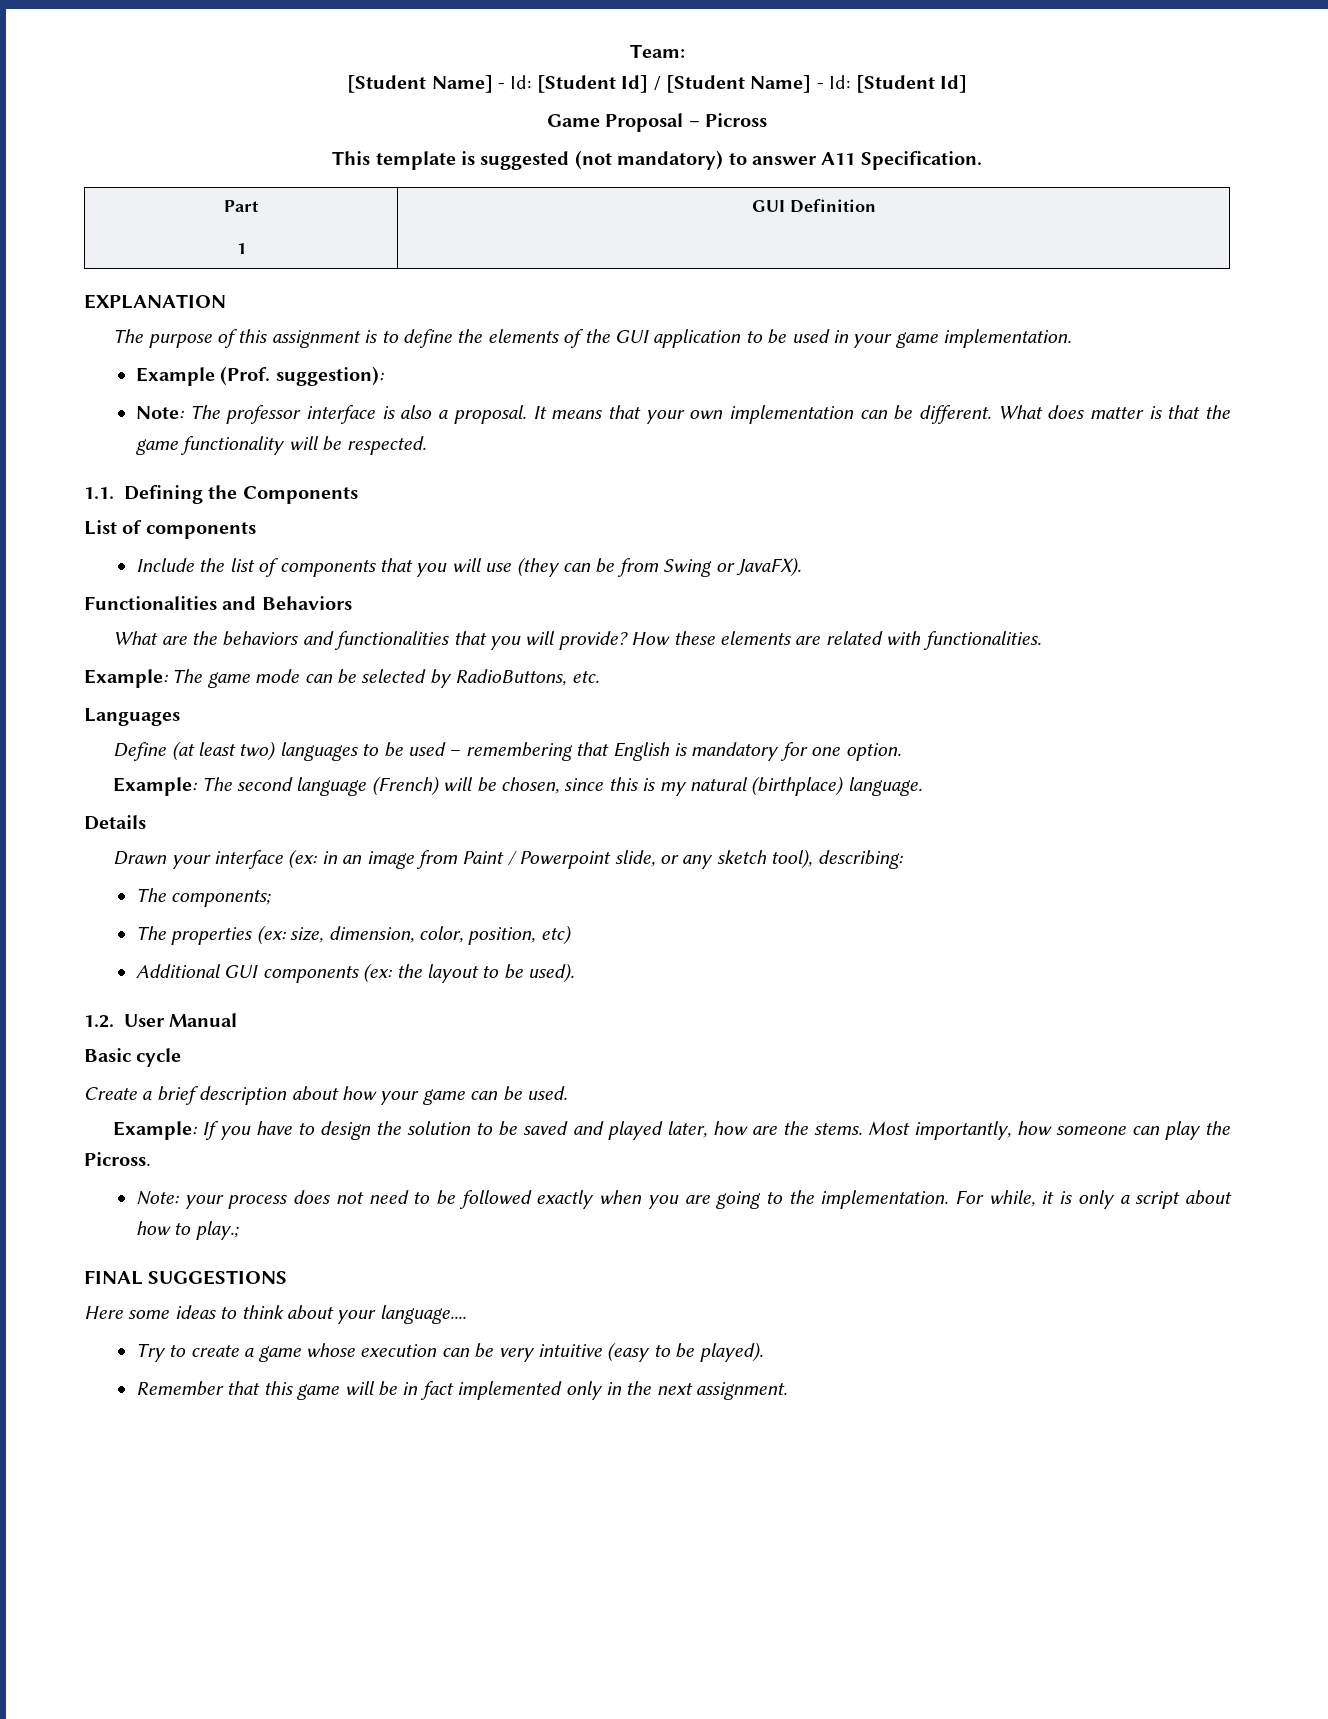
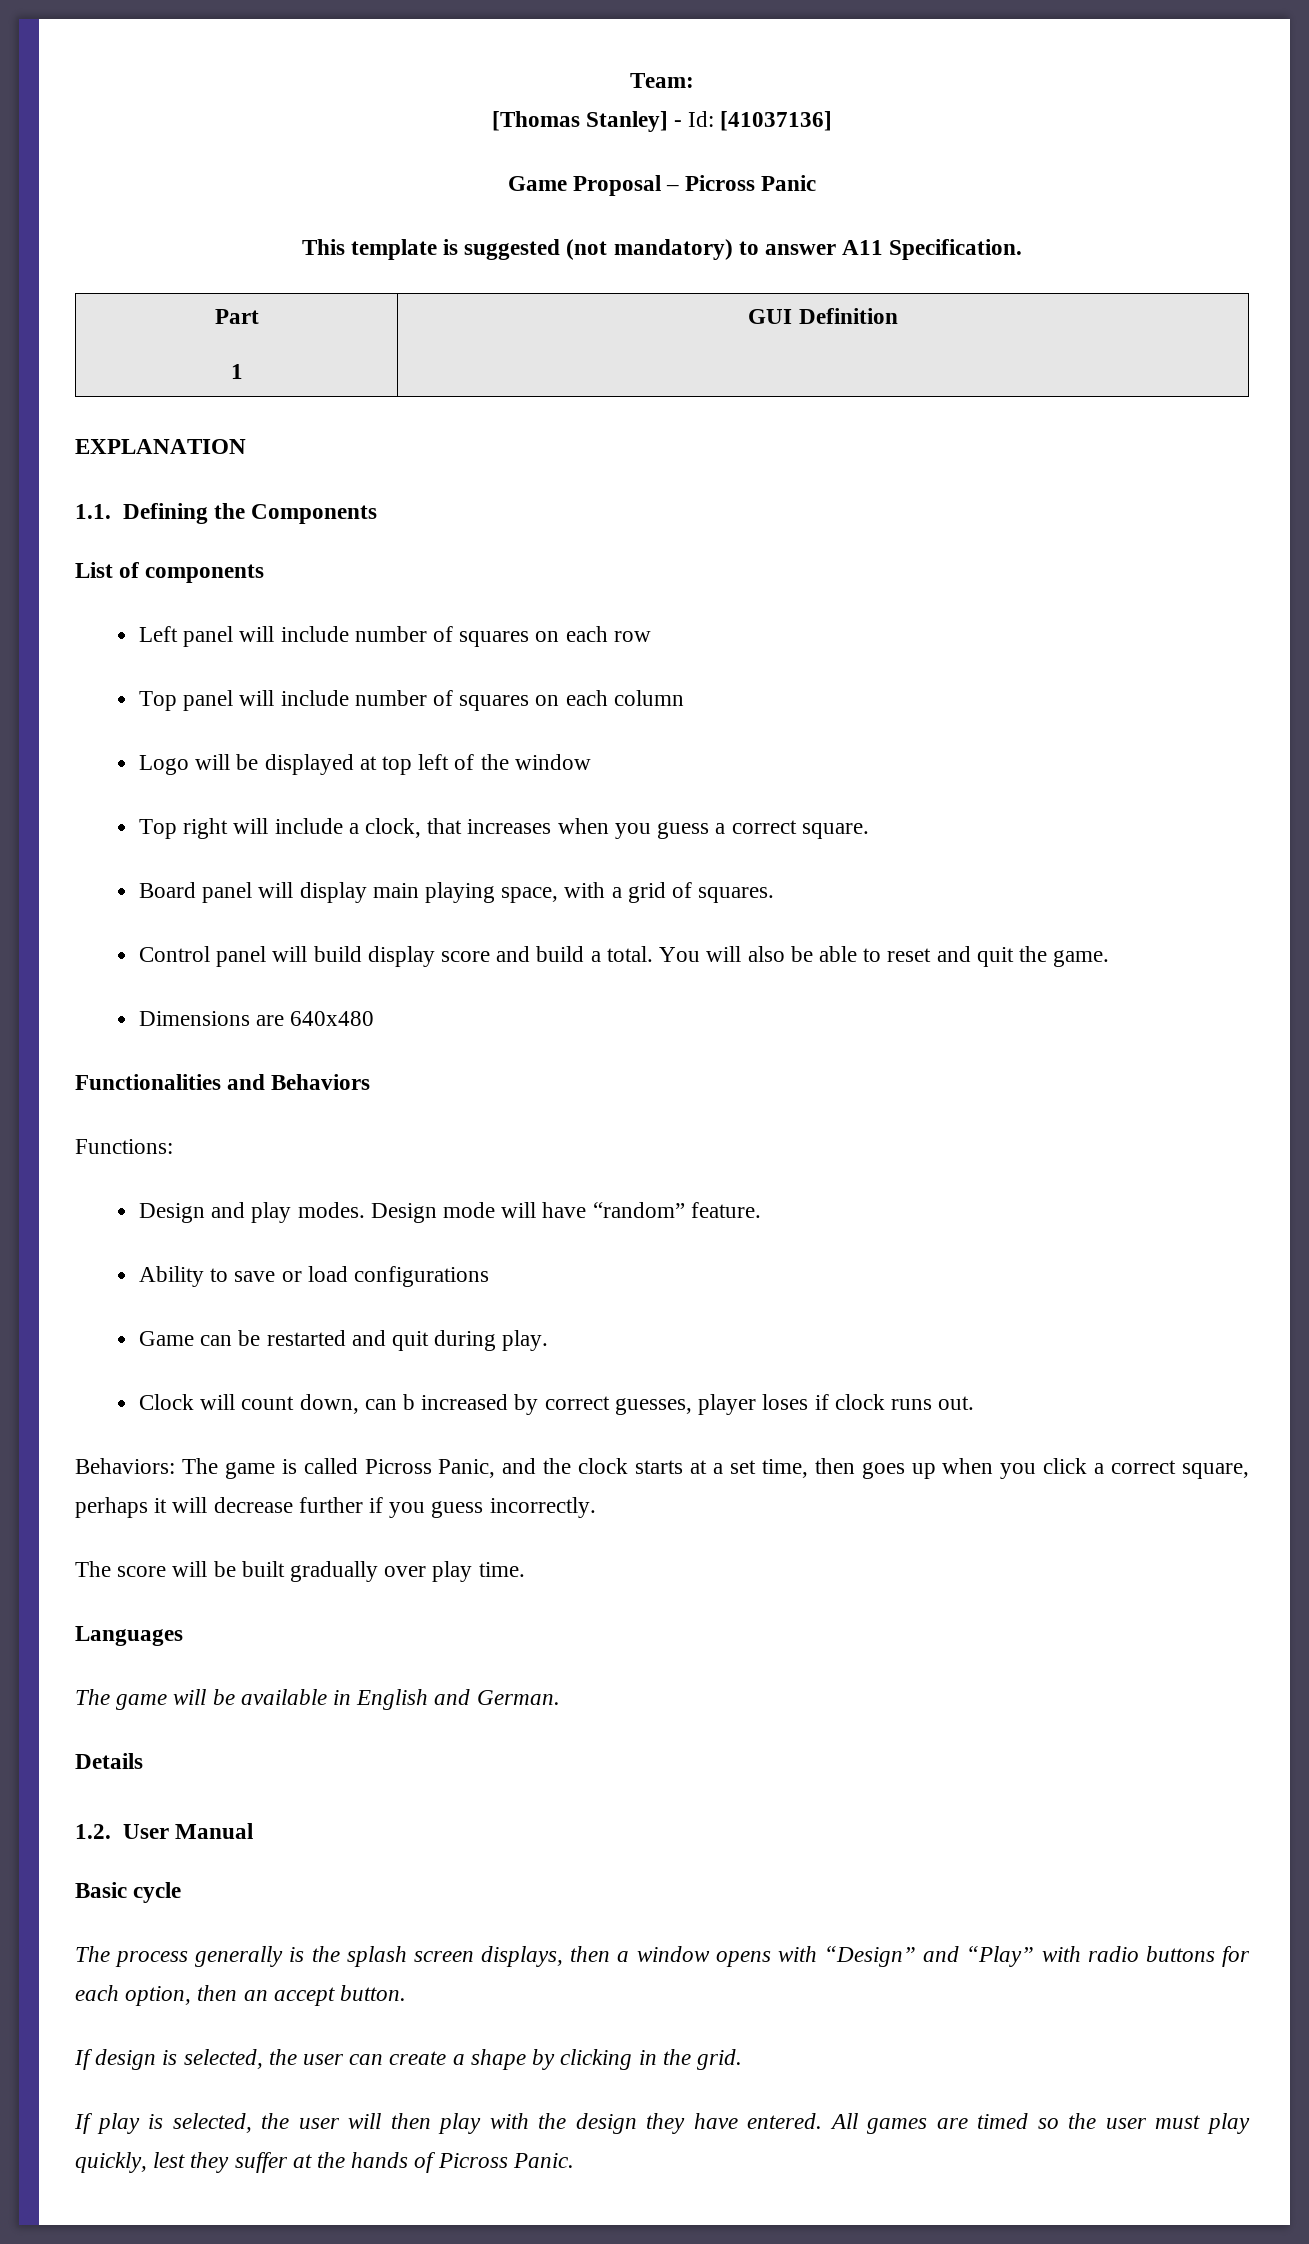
- [Student Name] - Id: [Student Id] / [Student Name] - Id: [Student Id]
+ [Thomas Stanley] - Id: [41037136]
- Game Proposal – Picross
+ Game Proposal – Picross Panic
- The purpose of this assignment is to define the elements of the GUI application to be used in your game implementation.
- Example (Prof. suggestion):
- Note: The professor interface is also a proposal. It means that your own implementation can be different. What does matter is that the game functionality will be respected.
- Include the list of components that you will use (they can be from Swing or JavaFX).
+ Left panel will include number of squares on each row
+ Top panel will include number of squares on each column
+ Logo will be displayed at top left of the window
+ Top right will include a clock, that increases when you guess a correct square.
+ Board panel will display main playing space, with a grid of squares.
+ Control panel will build display score and build a total. You will also be able to reset and quit the game.
+ Dimensions are 640x480
  Functionalities and Behaviors
- What are the behaviors and functionalities that you will provide? How these elements are related with functionalities.
- Example: The game mode can be selected by RadioButtons, etc.
+ Functions:
+ Design and play modes. Design mode will have “random” feature.
+ Ability to save or load configurations
+ Game can be restarted and quit during play.
+ Clock will count down, can b increased by correct guesses, player loses if clock runs out.
+ Behaviors: The game is called Picross Panic, and the clock starts at a set time, then goes up when you click a correct square, perhaps it will decrease further if you guess incorrectly.
+ The score will be built gradually over play time.
  Languages
- Define (at least two) languages to be used – remembering that English is mandatory for one option.
- Example: The second language (French) will be chosen, since this is my natural (birthplace) language.
+ The game will be available in English and German.
  Details
- Drawn your interface (ex: in an image from Paint / Powerpoint slide, or any sketch tool), describing:
- The components;
- The properties (ex: size, dimension, color, position, etc)
- Additional GUI components (ex: the layout to be used).
- Create a brief description about how your game can be used.
- Example: If you have to design the solution to be saved and played later, how are the stems. Most importantly, how someone can play the Picross.
- Note: your process does not need to be followed exactly when you are going to the implementation. For while, it is only a script about how to play.;
- FINAL SUGGESTIONS
- Here some ideas to think about your language....
- Try to create a game whose execution can be very intuitive (easy to be played).
- Remember that this game will be in fact implemented only in the next assignment.
+ The process generally is the splash screen displays, then a window opens with “Design” and “Play” with radio buttons for each option, then an accept button.
+ If design is selected, the user can create a shape by clicking in the grid.
+ If play is selected, the user will then play with the design they have entered. All games are timed so the user must play quickly, lest they suffer at the hands of Picross Panic.

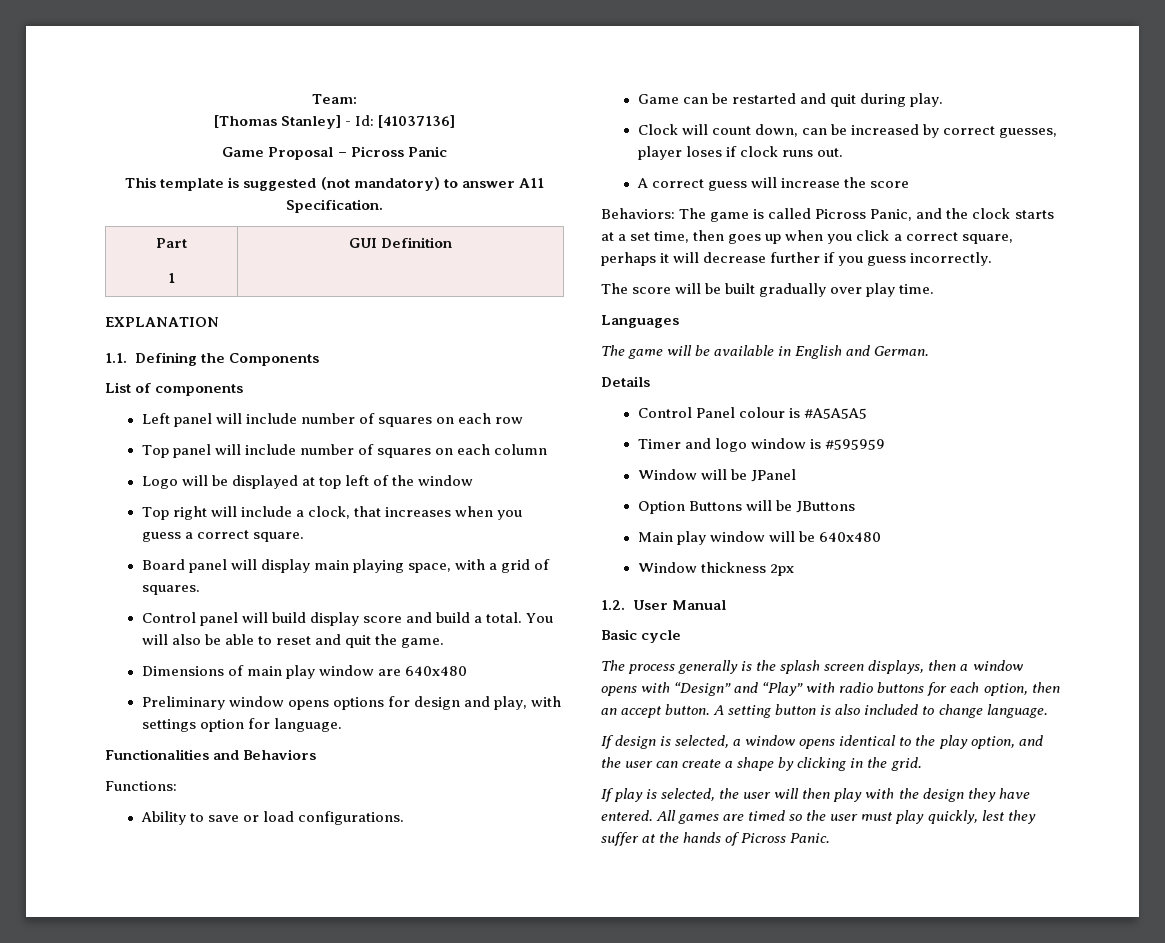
- Dimensions are 640x480
+ Dimensions of main play window are 640x480
+ Preliminary window opens options for design and play, with settings option for language.
  Functionalities and Behaviors
  Functions:
- Design and play modes. Design mode will have “random” feature.
- Ability to save or load configurations
+ Ability to save or load configurations.
- Clock will count down, can b increased by correct guesses, player loses if clock runs out.
+ Clock will count down, can be increased by correct guesses, player loses if clock runs out.
+ A correct guess will increase the score
+ Control Panel colour is #A5A5A5
+ Timer and logo window is #595959
+ Window will be JPanel
+ Option Buttons will be JButtons
+ Main play window will be 640x480
+ Window thickness 2px
- The process generally is the splash screen displays, then a window opens with “Design” and “Play” with radio buttons for each option, then an accept button.
- If design is selected, the user can create a shape by clicking in the grid.
+ The process generally is the splash screen displays, then a window opens with “Design” and “Play” with radio buttons for each option, then an accept button. A setting button is also included to change language.
+ If design is selected, a window opens identical to the play option, and the user can create a shape by clicking in the grid.

